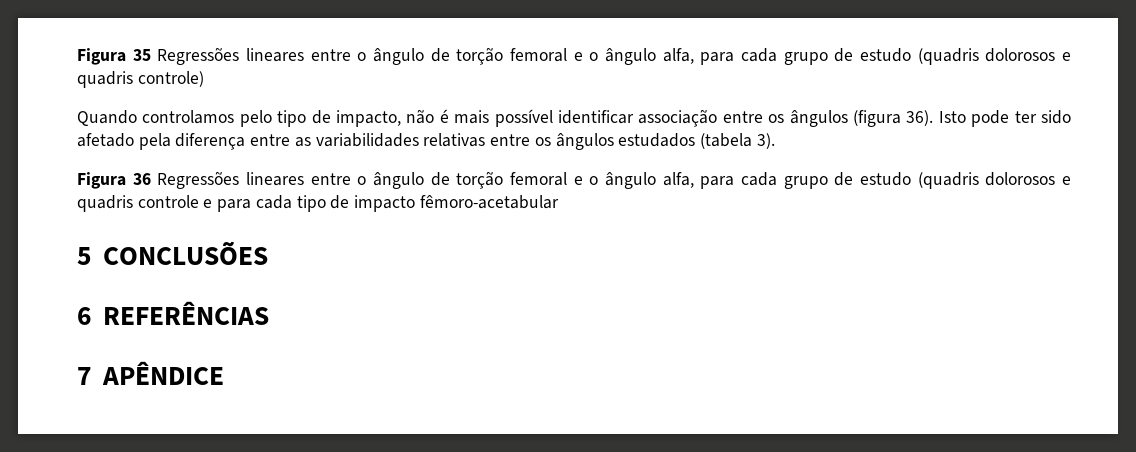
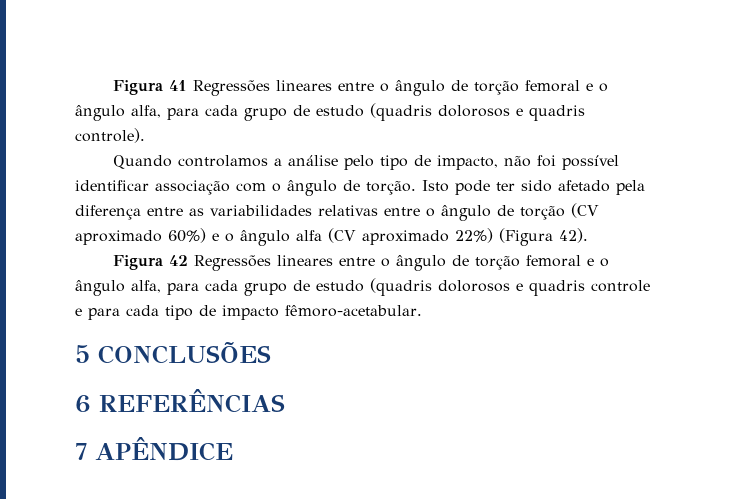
- Figura 35 Regressões lineares entre o ângulo de torção femoral e o ângulo alfa, para cada grupo de estudo (quadris dolorosos e quadris controle)
+ Figura 41 Regressões lineares entre o ângulo de torção femoral e o ângulo alfa, para cada grupo de estudo (quadris dolorosos e quadris controle).
- Quando controlamos pelo tipo de impacto, não é mais possível identificar associação entre os ângulos (figura 36).
+ Quando controlamos a análise pelo tipo de impacto, não foi possível identificar associação com o ângulo de torção.
- Isto pode ter sido afetado pela diferença entre as variabilidades relativas entre os ângulos estudados (tabela 3).
- Figura 36 Regressões lineares entre o ângulo de torção femoral e o ângulo alfa, para cada grupo de estudo (quadris dolorosos e quadris controle e para cada tipo de impacto fêmoro-acetabular
+ Isto pode ter sido afetado pela diferença entre as variabilidades relativas entre o ângulo de torção (CV aproximado 60%) e o ângulo alfa (CV aproximado 22%) (Figura 42).
+ Figura 42 Regressões lineares entre o ângulo de torção femoral e o ângulo alfa, para cada grupo de estudo (quadris dolorosos e quadris controle e para cada tipo de impacto fêmoro-acetabular.

